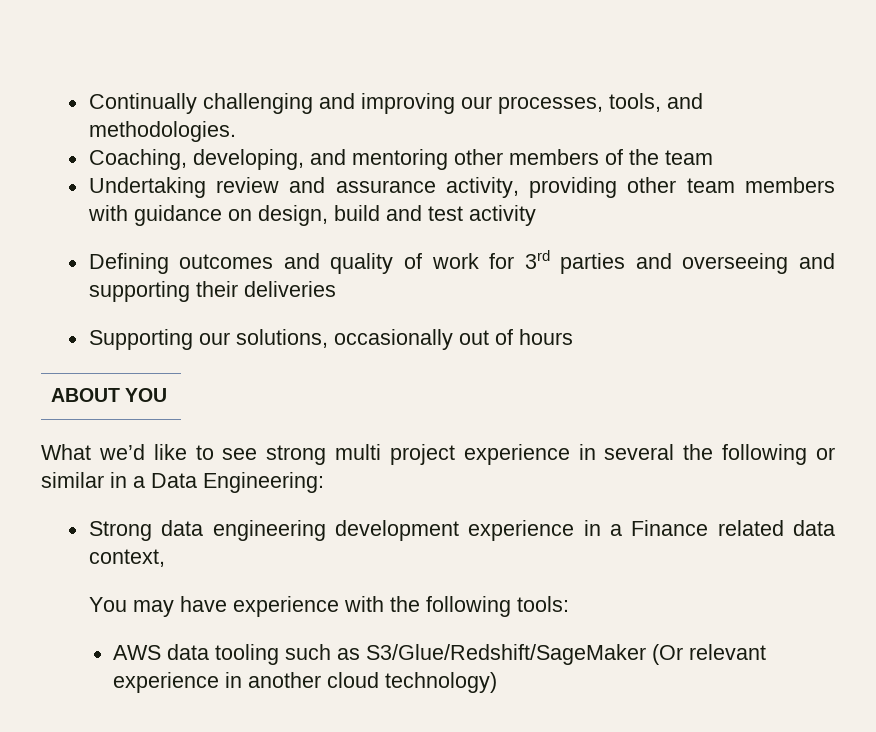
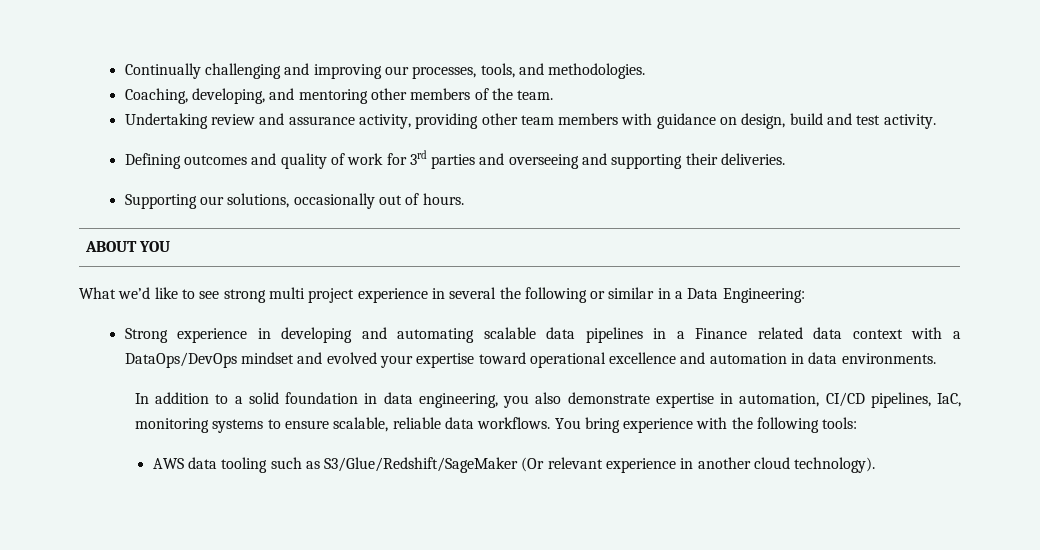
- Coaching, developing, and mentoring other members of the team
+ Coaching, developing, and mentoring other members of the team.
- Undertaking review and assurance activity, providing other team members with guidance on design, build and test activity
+ Undertaking review and assurance activity, providing other team members with guidance on design, build and test activity.
- Defining outcomes and quality of work for 3rd parties and overseeing and supporting their deliveries
+ Defining outcomes and quality of work for 3rd parties and overseeing and supporting their deliveries.
- Supporting our solutions, occasionally out of hours
+ Supporting our solutions, occasionally out of hours.
- Strong data engineering development experience in a Finance related data context,
- You may have experience with the following tools:
+ Strong experience in developing and automating scalable data pipelines in a Finance related data context with a DataOps/DevOps mindset and evolved your expertise toward operational excellence and automation in data environments.
+ In addition to a solid foundation in data engineering, you also demonstrate expertise in automation, CI/CD pipelines, IaC, monitoring systems to ensure scalable, reliable data workflows. You bring experience with the following tools:
- AWS data tooling such as S3/Glue/Redshift/SageMaker (Or relevant experience in another cloud technology)
+ AWS data tooling such as S3/Glue/Redshift/SageMaker (Or relevant experience in another cloud technology).

